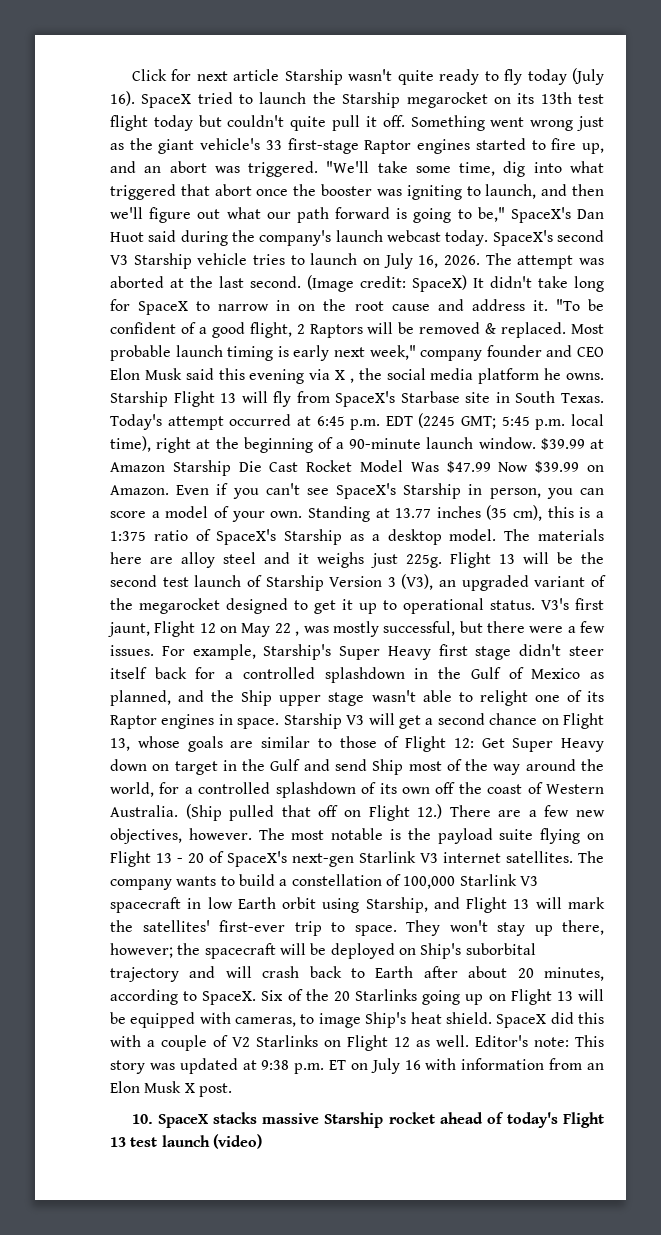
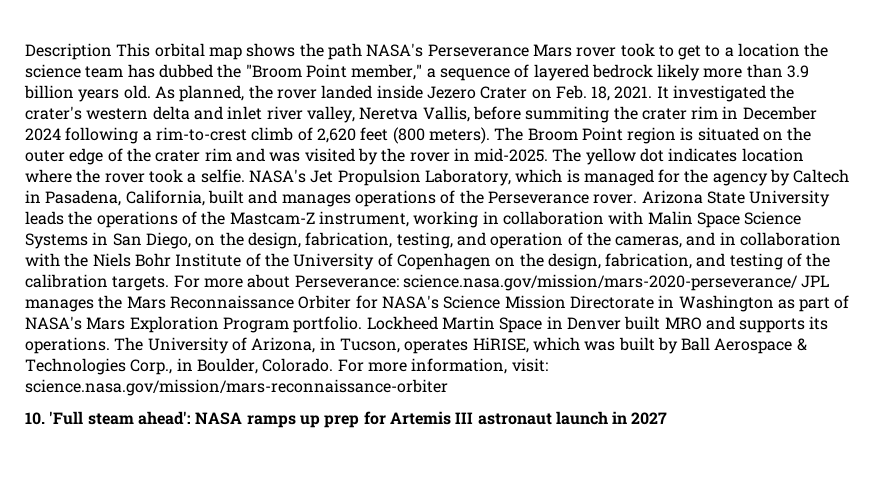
- Click for next article Starship wasn't quite ready to fly today (July 16). SpaceX tried to launch the Starship megarocket on its 13th test flight today but couldn't quite pull it off. Something went wrong just as the giant vehicle's 33 first-stage Raptor engines started to fire up, and an abort was triggered. "We'll take some time, dig into what triggered that abort once the booster was igniting to launch, and then we'll figure out what our path forward is going to be," SpaceX's Dan Huot said during the company's launch webcast today. SpaceX's second V3 Starship vehicle tries to launch on July 16, 2026. The attempt was aborted at the last second. (Image credit: SpaceX) It didn't take long for SpaceX to narrow in on the root cause and address it. "To be confident of a good flight, 2 Raptors will be removed & replaced. Most probable launch timing is early next week," company founder and CEO Elon Musk said this evening via X , the social media platform he owns. Starship Flight 13 will fly from SpaceX's Starbase site in South Texas. Today's attempt occurred at 6:45 p.m. EDT (2245 GMT; 5:45 p.m. local time), right at the beginning of a 90-minute launch window. $39.99 at Amazon Starship Die Cast Rocket Model Was $47.99 Now $39.99 on Amazon. Even if you can't see SpaceX's Starship in person, you can score a model of your own. Standing at 13.77 inches (35 cm), this is a 1:375 ratio of SpaceX's Starship as a desktop model. The materials here are alloy steel and it weighs just 225g. Flight 13 will be the second test launch of Starship Version 3 (V3), an upgraded variant of the megarocket designed to get it up to operational status. V3's first jaunt, Flight 12 on May 22 , was mostly successful, but there were a few issues. For example, Starship's Super Heavy first stage didn't steer itself back for a controlled splashdown in the Gulf of Mexico as planned, and the Ship upper stage wasn't able to relight one of its Raptor engines in space. Starship V3 will get a second chance on Flight 13, whose goals are similar to those of Flight 12: Get Super Heavy down on target in the Gulf and send Ship most of the way around the world, for a controlled splashdown of its own off the coast of Western Australia. (Ship pulled that off on Flight 12.) There are a few new objectives, however. The most notable is the payload suite flying on Flight 13 - 20 of SpaceX's next-gen Starlink V3 internet satellites. The company wants to build a constellation of 100,000 Starlink V3 spacecraft in low Earth orbit using Starship, and Flight 13 will mark the satellites' first-ever trip to space. They won't stay up there, however; the spacecraft will be deployed on Ship's suborbital trajectory and will crash back to Earth after about 20 minutes, according to SpaceX. Six of the 20 Starlinks going up on Flight 13 will be equipped with cameras, to image Ship's heat shield. SpaceX did this with a couple of V2 Starlinks on Flight 12 as well. Editor's note: This story was updated at 9:38 p.m. ET on July 16 with information from an Elon Musk X post.
- 10. SpaceX stacks massive Starship rocket ahead of today's Flight 13 test launch (video)
+ Description This orbital map shows the path NASA's Perseverance Mars rover took to get to a location the science team has dubbed the "Broom Point member," a sequence of layered bedrock likely more than 3.9 billion years old. As planned, the rover landed inside Jezero Crater on Feb. 18, 2021. It investigated the crater's western delta and inlet river valley, Neretva Vallis, before summiting the crater rim in December 2024 following a rim-to-crest climb of 2,620 feet (800 meters). The Broom Point region is situated on the outer edge of the crater rim and was visited by the rover in mid-2025. The yellow dot indicates location where the rover took a selfie. NASA's Jet Propulsion Laboratory, which is managed for the agency by Caltech in Pasadena, California, built and manages operations of the Perseverance rover. Arizona State University leads the operations of the Mastcam-Z instrument, working in collaboration with Malin Space Science Systems in San Diego, on the design, fabrication, testing, and operation of the cameras, and in collaboration with the Niels Bohr Institute of the University of Copenhagen on the design, fabrication, and testing of the calibration targets. For more about Perseverance: science.nasa.gov/mission/mars-2020-perseverance/ JPL manages the Mars Reconnaissance Orbiter for NASA's Science Mission Directorate in Washington as part of NASA's Mars Exploration Program portfolio. Lockheed Martin Space in Denver built MRO and supports its operations. The University of Arizona, in Tucson, operates HiRISE, which was built by Ball Aerospace & Technologies Corp., in Boulder, Colorado. For more information, visit: science.nasa.gov/mission/mars-reconnaissance-orbiter
+ 10. 'Full steam ahead': NASA ramps up prep for Artemis III astronaut launch in 2027

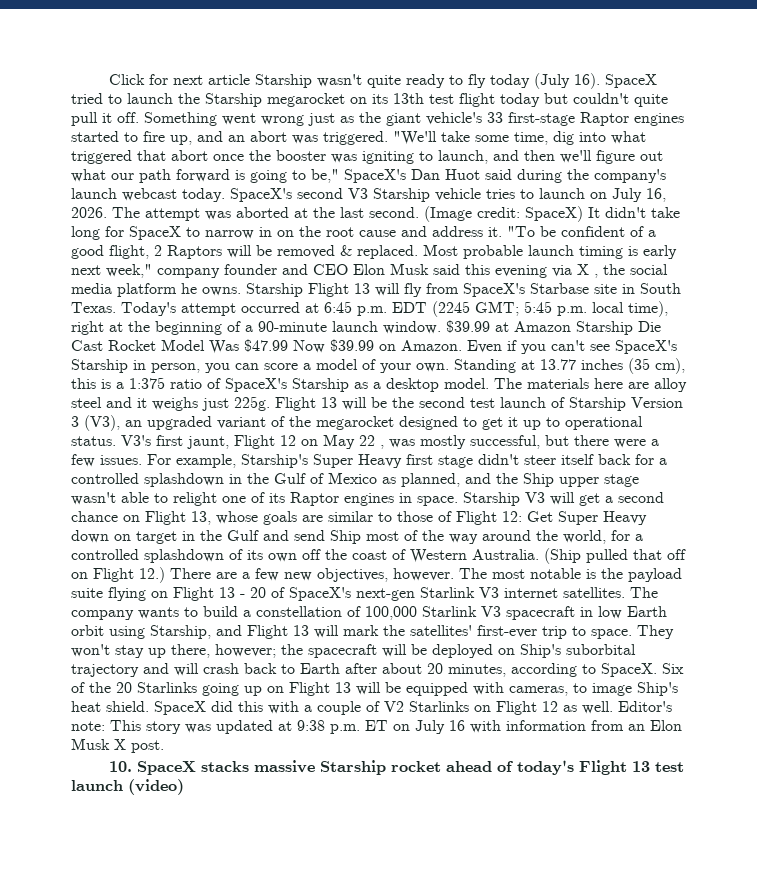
- Description This orbital map shows the path NASA's Perseverance Mars rover took to get to a location the science team has dubbed the "Broom Point member," a sequence of layered bedrock likely more than 3.9 billion years old. As planned, the rover landed inside Jezero Crater on Feb. 18, 2021. It investigated the crater's western delta and inlet river valley, Neretva Vallis, before summiting the crater rim in December 2024 following a rim-to-crest climb of 2,620 feet (800 meters). The Broom Point region is situated on the outer edge of the crater rim and was visited by the rover in mid-2025. The yellow dot indicates location where the rover took a selfie. NASA's Jet Propulsion Laboratory, which is managed for the agency by Caltech in Pasadena, California, built and manages operations of the Perseverance rover. Arizona State University leads the operations of the Mastcam-Z instrument, working in collaboration with Malin Space Science Systems in San Diego, on the design, fabrication, testing, and operation of the cameras, and in collaboration with the Niels Bohr Institute of the University of Copenhagen on the design, fabrication, and testing of the calibration targets. For more about Perseverance: science.nasa.gov/mission/mars-2020-perseverance/ JPL manages the Mars Reconnaissance Orbiter for NASA's Science Mission Directorate in Washington as part of NASA's Mars Exploration Program portfolio. Lockheed Martin Space in Denver built MRO and supports its operations. The University of Arizona, in Tucson, operates HiRISE, which was built by Ball Aerospace & Technologies Corp., in Boulder, Colorado. For more information, visit: science.nasa.gov/mission/mars-reconnaissance-orbiter
- 10. 'Full steam ahead': NASA ramps up prep for Artemis III astronaut launch in 2027
+ Click for next article Starship wasn't quite ready to fly today (July 16). SpaceX tried to launch the Starship megarocket on its 13th test flight today but couldn't quite pull it off. Something went wrong just as the giant vehicle's 33 first-stage Raptor engines started to fire up, and an abort was triggered. "We'll take some time, dig into what triggered that abort once the booster was igniting to launch, and then we'll figure out what our path forward is going to be," SpaceX's Dan Huot said during the company's launch webcast today. SpaceX's second V3 Starship vehicle tries to launch on July 16, 2026. The attempt was aborted at the last second. (Image credit: SpaceX) It didn't take long for SpaceX to narrow in on the root cause and address it. "To be confident of a good flight, 2 Raptors will be removed & replaced. Most probable launch timing is early next week," company founder and CEO Elon Musk said this evening via X , the social media platform he owns. Starship Flight 13 will fly from SpaceX's Starbase site in South Texas. Today's attempt occurred at 6:45 p.m. EDT (2245 GMT; 5:45 p.m. local time), right at the beginning of a 90-minute launch window. $39.99 at Amazon Starship Die Cast Rocket Model Was $47.99 Now $39.99 on Amazon. Even if you can't see SpaceX's Starship in person, you can score a model of your own. Standing at 13.77 inches (35 cm), this is a 1:375 ratio of SpaceX's Starship as a desktop model. The materials here are alloy steel and it weighs just 225g. Flight 13 will be the second test launch of Starship Version 3 (V3), an upgraded variant of the megarocket designed to get it up to operational status. V3's first jaunt, Flight 12 on May 22 , was mostly successful, but there were a few issues. For example, Starship's Super Heavy first stage didn't steer itself back for a controlled splashdown in the Gulf of Mexico as planned, and the Ship upper stage wasn't able to relight one of its Raptor engines in space. Starship V3 will get a second chance on Flight 13, whose goals are similar to those of Flight 12: Get Super Heavy down on target in the Gulf and send Ship most of the way around the world, for a controlled splashdown of its own off the coast of Western Australia. (Ship pulled that off on Flight 12.) There are a few new objectives, however. The most notable is the payload suite flying on Flight 13 - 20 of SpaceX's next-gen Starlink V3 internet satellites. The company wants to build a constellation of 100,000 Starlink V3 spacecraft in low Earth orbit using Starship, and Flight 13 will mark the satellites' first-ever trip to space. They won't stay up there, however; the spacecraft will be deployed on Ship's suborbital trajectory and will crash back to Earth after about 20 minutes, according to SpaceX. Six of the 20 Starlinks going up on Flight 13 will be equipped with cameras, to image Ship's heat shield. SpaceX did this with a couple of V2 Starlinks on Flight 12 as well. Editor's note: This story was updated at 9:38 p.m. ET on July 16 with information from an Elon Musk X post.
+ 10. SpaceX stacks massive Starship rocket ahead of today's Flight 13 test launch (video)

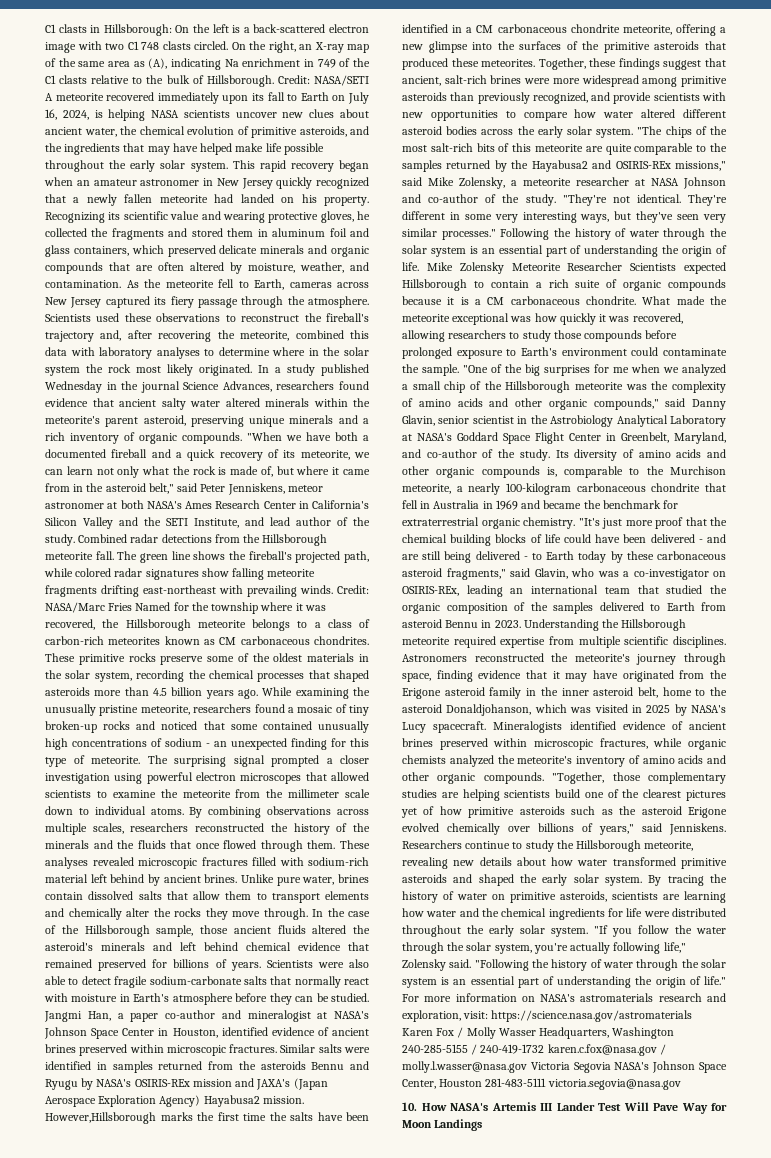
- Click for next article Starship wasn't quite ready to fly today (July 16). SpaceX tried to launch the Starship megarocket on its 13th test flight today but couldn't quite pull it off. Something went wrong just as the giant vehicle's 33 first-stage Raptor engines started to fire up, and an abort was triggered. "We'll take some time, dig into what triggered that abort once the booster was igniting to launch, and then we'll figure out what our path forward is going to be," SpaceX's Dan Huot said during the company's launch webcast today. SpaceX's second V3 Starship vehicle tries to launch on July 16, 2026. The attempt was aborted at the last second. (Image credit: SpaceX) It didn't take long for SpaceX to narrow in on the root cause and address it. "To be confident of a good flight, 2 Raptors will be removed & replaced. Most probable launch timing is early next week," company founder and CEO Elon Musk said this evening via X , the social media platform he owns. Starship Flight 13 will fly from SpaceX's Starbase site in South Texas. Today's attempt occurred at 6:45 p.m. EDT (2245 GMT; 5:45 p.m. local time), right at the beginning of a 90-minute launch window. $39.99 at Amazon Starship Die Cast Rocket Model Was $47.99 Now $39.99 on Amazon. Even if you can't see SpaceX's Starship in person, you can score a model of your own. Standing at 13.77 inches (35 cm), this is a 1:375 ratio of SpaceX's Starship as a desktop model. The materials here are alloy steel and it weighs just 225g. Flight 13 will be the second test launch of Starship Version 3 (V3), an upgraded variant of the megarocket designed to get it up to operational status. V3's first jaunt, Flight 12 on May 22 , was mostly successful, but there were a few issues. For example, Starship's Super Heavy first stage didn't steer itself back for a controlled splashdown in the Gulf of Mexico as planned, and the Ship upper stage wasn't able to relight one of its Raptor engines in space. Starship V3 will get a second chance on Flight 13, whose goals are similar to those of Flight 12: Get Super Heavy down on target in the Gulf and send Ship most of the way around the world, for a controlled splashdown of its own off the coast of Western Australia. (Ship pulled that off on Flight 12.) There are a few new objectives, however. The most notable is the payload suite flying on Flight 13 - 20 of SpaceX's next-gen Starlink V3 internet satellites. The company wants to build a constellation of 100,000 Starlink V3 spacecraft in low Earth orbit using Starship, and Flight 13 will mark the satellites' first-ever trip to space. They won't stay up there, however; the spacecraft will be deployed on Ship's suborbital trajectory and will crash back to Earth after about 20 minutes, according to SpaceX. Six of the 20 Starlinks going up on Flight 13 will be equipped with cameras, to image Ship's heat shield. SpaceX did this with a couple of V2 Starlinks on Flight 12 as well. Editor's note: This story was updated at 9:38 p.m. ET on July 16 with information from an Elon Musk X post.
- 10. SpaceX stacks massive Starship rocket ahead of today's Flight 13 test launch (video)
+ C1 clasts in Hillsborough: On the left is a back-scattered electron image with two C1 748 clasts circled. On the right, an X-ray map of the same area as (A), indicating Na enrichment in 749 of the C1 clasts relative to the bulk of Hillsborough. Credit: NASA/SETI A meteorite recovered immediately upon its fall to Earth on July 16, 2024, is helping NASA scientists uncover new clues about ancient water, the chemical evolution of primitive asteroids, and the ingredients that may have helped make life possible throughout the early solar system. This rapid recovery began when an amateur astronomer in New Jersey quickly recognized that a newly fallen meteorite had landed on his property. Recognizing its scientific value and wearing protective gloves, he collected the fragments and stored them in aluminum foil and glass containers, which preserved delicate minerals and organic compounds that are often altered by moisture, weather, and contamination. As the meteorite fell to Earth, cameras across New Jersey captured its fiery passage through the atmosphere. Scientists used these observations to reconstruct the fireball's trajectory and, after recovering the meteorite, combined this data with laboratory analyses to determine where in the solar system the rock most likely originated. In a study published Wednesday in the journal Science Advances, researchers found evidence that ancient salty water altered minerals within the meteorite's parent asteroid, preserving unique minerals and a rich inventory of organic compounds. "When we have both a documented fireball and a quick recovery of its meteorite, we can learn not only what the rock is made of, but where it came from in the asteroid belt," said Peter Jenniskens, meteor astronomer at both NASA's Ames Research Center in California's Silicon Valley and the SETI Institute, and lead author of the study. Combined radar detections from the Hillsborough meteorite fall. The green line shows the fireball's projected path, while colored radar signatures show falling meteorite fragments drifting east-northeast with prevailing winds. Credit: NASA/Marc Fries Named for the township where it was recovered, the Hillsborough meteorite belongs to a class of carbon-rich meteorites known as CM carbonaceous chondrites. These primitive rocks preserve some of the oldest materials in the solar system, recording the chemical processes that shaped asteroids more than 4.5 billion years ago. While examining the unusually pristine meteorite, researchers found a mosaic of tiny broken-up rocks and noticed that some contained unusually high concentrations of sodium - an unexpected finding for this type of meteorite. The surprising signal prompted a closer investigation using powerful electron microscopes that allowed scientists to examine the meteorite from the millimeter scale down to individual atoms. By combining observations across multiple scales, researchers reconstructed the history of the minerals and the fluids that once flowed through them. These analyses revealed microscopic fractures filled with sodium-rich material left behind by ancient brines. Unlike pure water, brines contain dissolved salts that allow them to transport elements and chemically alter the rocks they move through. In the case of the Hillsborough sample, those ancient fluids altered the asteroid's minerals and left behind chemical evidence that remained preserved for billions of years. Scientists were also able to detect fragile sodium-carbonate salts that normally react with moisture in Earth's atmosphere before they can be studied. Jangmi Han, a paper co-author and mineralogist at NASA's Johnson Space Center in Houston, identified evidence of ancient brines preserved within microscopic fractures. Similar salts were identified in samples returned from the asteroids Bennu and Ryugu by NASA's OSIRIS-REx mission and JAXA's (Japan Aerospace Exploration Agency) Hayabusa2 mission. However,Hillsborough marks the first time the salts have been identified in a CM carbonaceous chondrite meteorite, offering a new glimpse into the surfaces of the primitive asteroids that produced these meteorites. Together, these findings suggest that ancient, salt-rich brines were more widespread among primitive asteroids than previously recognized, and provide scientists with new opportunities to compare how water altered different asteroid bodies across the early solar system. "The chips of the most salt-rich bits of this meteorite are quite comparable to the samples returned by the Hayabusa2 and OSIRIS-REx missions," said Mike Zolensky, a meteorite researcher at NASA Johnson and co-author of the study. "They're not identical. They're different in some very interesting ways, but they've seen very similar processes." Following the history of water through the solar system is an essential part of understanding the origin of life. Mike Zolensky Meteorite Researcher Scientists expected Hillsborough to contain a rich suite of organic compounds because it is a CM carbonaceous chondrite. What made the meteorite exceptional was how quickly it was recovered, allowing researchers to study those compounds before prolonged exposure to Earth's environment could contaminate the sample. "One of the big surprises for me when we analyzed a small chip of the Hillsborough meteorite was the complexity of amino acids and other organic compounds," said Danny Glavin, senior scientist in the Astrobiology Analytical Laboratory at NASA's Goddard Space Flight Center in Greenbelt, Maryland, and co-author of the study. Its diversity of amino acids and other organic compounds is, comparable to the Murchison meteorite, a nearly 100-kilogram carbonaceous chondrite that fell in Australia in 1969 and became the benchmark for extraterrestrial organic chemistry. "It's just more proof that the chemical building blocks of life could have been delivered - and are still being delivered - to Earth today by these carbonaceous asteroid fragments," said Glavin, who was a co-investigator on OSIRIS-REx, leading an international team that studied the organic composition of the samples delivered to Earth from asteroid Bennu in 2023. Understanding the Hillsborough meteorite required expertise from multiple scientific disciplines. Astronomers reconstructed the meteorite's journey through space, finding evidence that it may have originated from the Erigone asteroid family in the inner asteroid belt, home to the asteroid Donaldjohanson, which was visited in 2025 by NASA's Lucy spacecraft. Mineralogists identified evidence of ancient brines preserved within microscopic fractures, while organic chemists analyzed the meteorite's inventory of amino acids and other organic compounds. "Together, those complementary studies are helping scientists build one of the clearest pictures yet of how primitive asteroids such as the asteroid Erigone evolved chemically over billions of years," said Jenniskens. Researchers continue to study the Hillsborough meteorite, revealing new details about how water transformed primitive asteroids and shaped the early solar system. By tracing the history of water on primitive asteroids, scientists are learning how water and the chemical ingredients for life were distributed throughout the early solar system. "If you follow the water through the solar system, you're actually following life," Zolensky said. "Following the history of water through the solar system is an essential part of understanding the origin of life." For more information on NASA's astromaterials research and exploration, visit: https://science.nasa.gov/astromaterials Karen Fox / Molly Wasser Headquarters, Washington 240-285-5155 / 240-419-1732 karen.c.fox@nasa.gov / molly.l.wasser@nasa.gov Victoria Segovia NASA's Johnson Space Center, Houston 281-483-5111 victoria.segovia@nasa.gov
+ 10. How NASA's Artemis III Lander Test Will Pave Way for Moon Landings

